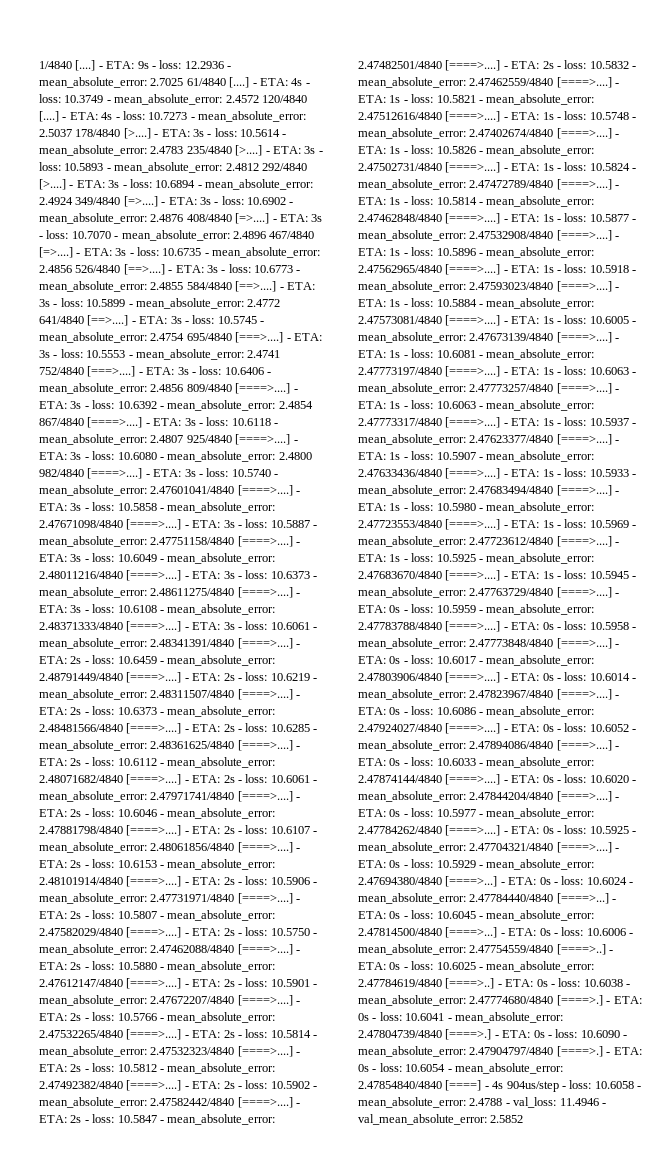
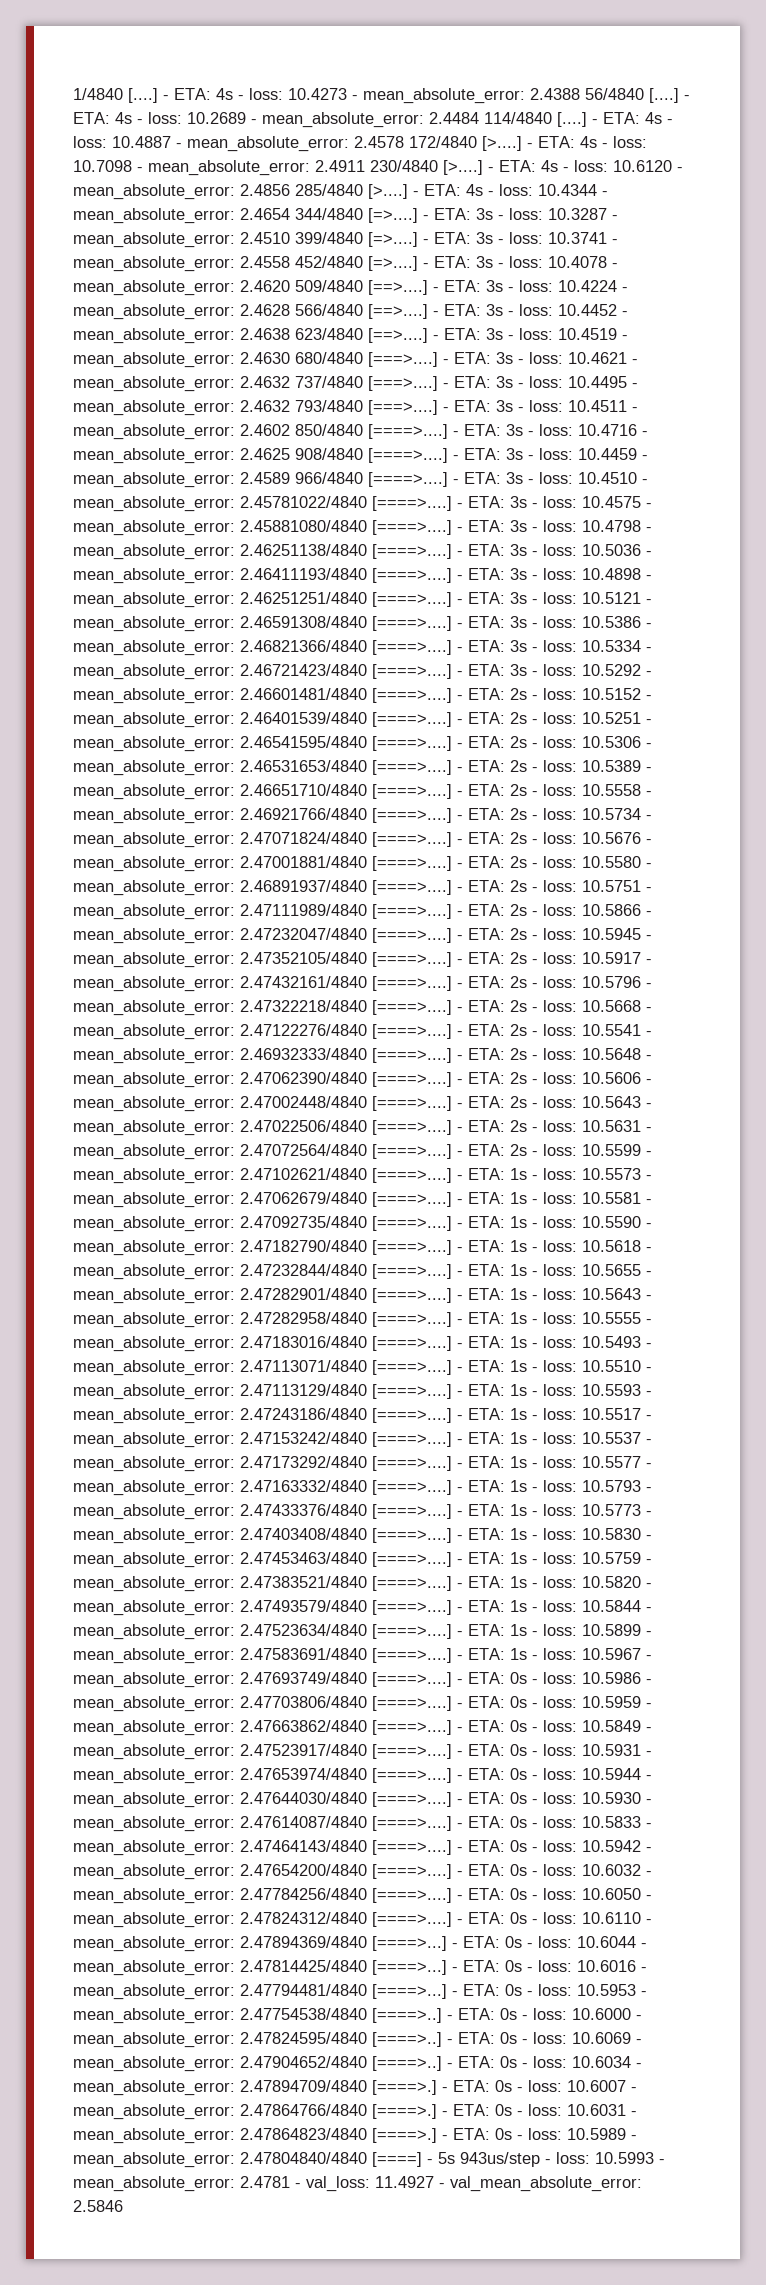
- - ETA: 9s - loss: 12.2936 - mean_absolute_error: 2.7025 61/4840 [....] - ETA: 4s - loss: 10.3749 - mean_absolute_error: 2.4572 120/4840 [....] - ETA: 4s - loss: 10.7273 - mean_absolute_error: 2.5037 178/4840 [>....] - ETA: 3s - loss: 10.5614 - mean_absolute_error: 2.4783 235/4840 [>....] - ETA: 3s - loss: 10.5893 - mean_absolute_error: 2.4812 292/4840 [>....] - ETA: 3s - loss: 10.6894 - mean_absolute_error: 2.4924 349/4840 [=>....] - ETA: 3s - loss: 10.6902 - mean_absolute_error: 2.4876 408/4840 [=>....] - ETA: 3s - loss: 10.7070 - mean_absolute_error: 2.4896 467/4840 [=>....] - ETA: 3s - loss: 10.6735 - mean_absolute_error: 2.4856 526/4840 [==>....] - ETA: 3s - loss: 10.6773 - mean_absolute_error: 2.4855 584/4840 [==>....] - ETA: 3s - loss: 10.5899 - mean_absolute_error: 2.4772 641/4840 [==>....] - ETA: 3s - loss: 10.5745 - mean_absolute_error: 2.4754 695/4840 [===>....] - ETA: 3s - loss: 10.5553 - mean_absolute_error: 2.4741 752/4840 [===>....] - ETA: 3s - loss: 10.6406 - mean_absolute_error: 2.4856 809/4840 [====>....] - ETA: 3s - loss: 10.6392 - mean_absolute_error: 2.4854 867/4840 [====>....] - ETA: 3s - loss: 10.6118 - mean_absolute_error: 2.4807 925/4840 [====>....] - ETA: 3s - loss: 10.6080 - mean_absolute_error: 2.4800 982/4840 [====>....] - ETA: 3s - loss: 10.5740 - mean_absolute_error: 2.47601041/4840 [====>....] - ETA: 3s - loss: 10.5858 - mean_absolute_error: 2.47671098/4840 [====>....] - ETA: 3s - loss: 10.5887 - mean_absolute_error: 2.47751158/4840 [====>....] - ETA: 3s - loss: 10.6049 - mean_absolute_error: 2.48011216/4840 [====>....] - ETA: 3s - loss: 10.6373 - mean_absolute_error: 2.48611275/4840 [====>....] - ETA: 3s - loss: 10.6108 - mean_absolute_error: 2.48371333/4840 [====>....] - ETA: 3s - loss: 10.6061 - mean_absolute_error: 2.48341391/4840 [====>....] - ETA: 2s - loss: 10.6459 - mean_absolute_error: 2.48791449/4840 [====>....] - ETA: 2s - loss: 10.6219 - mean_absolute_error: 2.48311507/4840 [====>....] - ETA: 2s - loss: 10.6373 - mean_absolute_error: 2.48481566/4840 [====>....] - ETA: 2s - loss: 10.6285 - mean_absolute_error: 2.48361625/4840 [====>....] - ETA: 2s - loss: 10.6112 - mean_absolute_error: 2.48071682/4840 [====>....] - ETA: 2s - loss: 10.6061 - mean_absolute_error: 2.47971741/4840 [====>....] - ETA: 2s - loss: 10.6046 - mean_absolute_error: 2.47881798/4840 [====>....] - ETA: 2s - loss: 10.6107 - mean_absolute_error: 2.48061856/4840 [====>....] - ETA: 2s - loss: 10.6153 - mean_absolute_error: 2.48101914/4840 [====>....] - ETA: 2s - loss: 10.5906 - mean_absolute_error: 2.47731971/4840 [====>....] - ETA: 2s - loss: 10.5807 - mean_absolute_error: 2.47582029/4840 [====>....] - ETA: 2s - loss: 10.5750 - mean_absolute_error: 2.47462088/4840 [====>....] - ETA: 2s - loss: 10.5880 - mean_absolute_error: 2.47612147/4840 [====>....] - ETA: 2s - loss: 10.5901 - mean_absolute_error: 2.47672207/4840 [====>....] - ETA: 2s - loss: 10.5766 - mean_absolute_error: 2.47532265/4840 [====>....] - ETA: 2s - loss: 10.5814 - mean_absolute_error: 2.47532323/4840 [====>....] - ETA: 2s - loss: 10.5812 - mean_absolute_error: 2.47492382/4840 [====>....] - ETA: 2s - loss: 10.5902 - mean_absolute_error: 2.47582442/4840 [====>....] - ETA: 2s - loss: 10.5847 - mean_absolute_error: 2.47482501/4840 [====>....] - ETA: 2s - loss: 10.5832 - mean_absolute_error: 2.47462559/4840 [====>....] - ETA: 1s - loss: 10.5821 - mean_absolute_error: 2.47512616/4840 [====>....] - ETA: 1s - loss: 10.5748 - mean_absolute_error: 2.47402674/4840 [====>....] - ETA: 1s - loss: 10.5826 - mean_absolute_error: 2.47502731/4840 [====>....] - ETA: 1s - loss: 10.5824 - mean_absolute_error: 2.47472789/4840 [====>....] - ETA: 1s - loss: 10.5814 - mean_absolute_error: 2.47462848/4840 [====>....] - ETA: 1s - loss: 10.5877 - mean_absolute_error: 2.47532908/4840 [====>....] - ETA: 1s - loss: 10.5896 - mean_absolute_error: 2.47562965/4840 [====>....] - ETA: 1s - loss: 10.5918 - mean_absolute_error: 2.47593023/4840 [====>....] - ETA: 1s - loss: 10.5884 - mean_absolute_error: 2.47573081/4840 [====>....] - ETA: 1s - loss: 10.6005 - mean_absolute_error: 2.47673139/4840 [====>....] - ETA: 1s - loss: 10.6081 - mean_absolute_error: 2.47773197/4840 [====>....] - ETA: 1s - loss: 10.6063 - mean_absolute_error: 2.47773257/4840 [====>....] - ETA: 1s - loss: 10.6063 - mean_absolute_error: 2.47773317/4840 [====>....] - ETA: 1s - loss: 10.5937 - mean_absolute_error: 2.47623377/4840 [====>....] - ETA: 1s - loss: 10.5907 - mean_absolute_error: 2.47633436/4840 [====>....] - ETA: 1s - loss: 10.5933 - mean_absolute_error: 2.47683494/4840 [====>....] - ETA: 1s - loss: 10.5980 - mean_absolute_error: 2.47723553/4840 [====>....] - ETA: 1s - loss: 10.5969 - mean_absolute_error: 2.47723612/4840 [====>....] - ETA: 1s - loss: 10.5925 - mean_absolute_error: 2.47683670/4840 [====>....] - ETA: 1s - loss: 10.5945 - mean_absolute_error: 2.47763729/4840 [====>....]
+ - ETA: 4s - loss: 10.4273 - mean_absolute_error: 2.4388 56/4840 [....] - ETA: 4s - loss: 10.2689 - mean_absolute_error: 2.4484 114/4840 [....] - ETA: 4s - loss: 10.4887 - mean_absolute_error: 2.4578 172/4840 [>....] - ETA: 4s - loss: 10.7098 - mean_absolute_error: 2.4911 230/4840 [>....] - ETA: 4s - loss: 10.6120 - mean_absolute_error: 2.4856 285/4840 [>....] - ETA: 4s - loss: 10.4344 - mean_absolute_error: 2.4654 344/4840 [=>....] - ETA: 3s - loss: 10.3287 - mean_absolute_error: 2.4510 399/4840 [=>....] - ETA: 3s - loss: 10.3741 - mean_absolute_error: 2.4558 452/4840 [=>....] - ETA: 3s - loss: 10.4078 - mean_absolute_error: 2.4620 509/4840 [==>....] - ETA: 3s - loss: 10.4224 - mean_absolute_error: 2.4628 566/4840 [==>....] - ETA: 3s - loss: 10.4452 - mean_absolute_error: 2.4638 623/4840 [==>....] - ETA: 3s - loss: 10.4519 - mean_absolute_error: 2.4630 680/4840 [===>....] - ETA: 3s - loss: 10.4621 - mean_absolute_error: 2.4632 737/4840 [===>....] - ETA: 3s - loss: 10.4495 - mean_absolute_error: 2.4632 793/4840 [===>....] - ETA: 3s - loss: 10.4511 - mean_absolute_error: 2.4602 850/4840 [====>....] - ETA: 3s - loss: 10.4716 - mean_absolute_error: 2.4625 908/4840 [====>....] - ETA: 3s - loss: 10.4459 - mean_absolute_error: 2.4589 966/4840 [====>....] - ETA: 3s - loss: 10.4510 - mean_absolute_error: 2.45781022/4840 [====>....] - ETA: 3s - loss: 10.4575 - mean_absolute_error: 2.45881080/4840 [====>....] - ETA: 3s - loss: 10.4798 - mean_absolute_error: 2.46251138/4840 [====>....] - ETA: 3s - loss: 10.5036 - mean_absolute_error: 2.46411193/4840 [====>....] - ETA: 3s - loss: 10.4898 - mean_absolute_error: 2.46251251/4840 [====>....] - ETA: 3s - loss: 10.5121 - mean_absolute_error: 2.46591308/4840 [====>....] - ETA: 3s - loss: 10.5386 - mean_absolute_error: 2.46821366/4840 [====>....] - ETA: 3s - loss: 10.5334 - mean_absolute_error: 2.46721423/4840 [====>....] - ETA: 3s - loss: 10.5292 - mean_absolute_error: 2.46601481/4840 [====>....] - ETA: 2s - loss: 10.5152 - mean_absolute_error: 2.46401539/4840 [====>....] - ETA: 2s - loss: 10.5251 - mean_absolute_error: 2.46541595/4840 [====>....] - ETA: 2s - loss: 10.5306 - mean_absolute_error: 2.46531653/4840 [====>....] - ETA: 2s - loss: 10.5389 - mean_absolute_error: 2.46651710/4840 [====>....] - ETA: 2s - loss: 10.5558 - mean_absolute_error: 2.46921766/4840 [====>....] - ETA: 2s - loss: 10.5734 - mean_absolute_error: 2.47071824/4840 [====>....] - ETA: 2s - loss: 10.5676 - mean_absolute_error: 2.47001881/4840 [====>....] - ETA: 2s - loss: 10.5580 - mean_absolute_error: 2.46891937/4840 [====>....] - ETA: 2s - loss: 10.5751 - mean_absolute_error: 2.47111989/4840 [====>....] - ETA: 2s - loss: 10.5866 - mean_absolute_error: 2.47232047/4840 [====>....] - ETA: 2s - loss: 10.5945 - mean_absolute_error: 2.47352105/4840 [====>....] - ETA: 2s - loss: 10.5917 - mean_absolute_error: 2.47432161/4840 [====>....] - ETA: 2s - loss: 10.5796 - mean_absolute_error: 2.47322218/4840 [====>....] - ETA: 2s - loss: 10.5668 - mean_absolute_error: 2.47122276/4840 [====>....] - ETA: 2s - loss: 10.5541 - mean_absolute_error: 2.46932333/4840 [====>....] - ETA: 2s - loss: 10.5648 - mean_absolute_error: 2.47062390/4840 [====>....] - ETA: 2s - loss: 10.5606 - mean_absolute_error: 2.47002448/4840 [====>....] - ETA: 2s - loss: 10.5643 - mean_absolute_error: 2.47022506/4840 [====>....] - ETA: 2s - loss: 10.5631 - mean_absolute_error: 2.47072564/4840 [====>....] - ETA: 2s - loss: 10.5599 - mean_absolute_error: 2.47102621/4840 [====>....] - ETA: 1s - loss: 10.5573 - mean_absolute_error: 2.47062679/4840 [====>....] - ETA: 1s - loss: 10.5581 - mean_absolute_error: 2.47092735/4840 [====>....] - ETA: 1s - loss: 10.5590 - mean_absolute_error: 2.47182790/4840 [====>....] - ETA: 1s - loss: 10.5618 - mean_absolute_error: 2.47232844/4840 [====>....] - ETA: 1s - loss: 10.5655 - mean_absolute_error: 2.47282901/4840 [====>....] - ETA: 1s - loss: 10.5643 - mean_absolute_error: 2.47282958/4840 [====>....] - ETA: 1s - loss: 10.5555 - mean_absolute_error: 2.47183016/4840 [====>....] - ETA: 1s - loss: 10.5493 - mean_absolute_error: 2.47113071/4840 [====>....] - ETA: 1s - loss: 10.5510 - mean_absolute_error: 2.47113129/4840 [====>....] - ETA: 1s - loss: 10.5593 - mean_absolute_error: 2.47243186/4840 [====>....] - ETA: 1s - loss: 10.5517 - mean_absolute_error: 2.47153242/4840 [====>....] - ETA: 1s - loss: 10.5537 - mean_absolute_error: 2.47173292/4840 [====>....] - ETA: 1s - loss: 10.5577 - mean_absolute_error: 2.47163332/4840 [====>....] - ETA: 1s - loss: 10.5793 - mean_absolute_error: 2.47433376/4840 [====>....] - ETA: 1s - loss: 10.5773 - mean_absolute_error: 2.47403408/4840 [====>....] - ETA: 1s - loss: 10.5830 - mean_absolute_error: 2.47453463/4840 [====>....] - ETA: 1s - loss: 10.5759 - mean_absolute_error: 2.47383521/4840 [====>....] - ETA: 1s - loss: 10.5820 - mean_absolute_error: 2.47493579/4840 [====>....] - ETA: 1s - loss: 10.5844 - mean_absolute_error: 2.47523634/4840 [====>....] - ETA: 1s - loss: 10.5899 - mean_absolute_error: 2.47583691/4840 [====>....] - ETA: 1s - loss: 10.5967 - mean_absolute_error: 2.47693749/4840 [====>....] - ETA: 0s - loss: 10.5986 - mean_absolute_error: 2.47703806/4840 [====>....]
- - ETA: 0s - loss: 10.5959 - mean_absolute_error: 2.47783788/4840 [====>....] - ETA: 0s - loss: 10.5958 - mean_absolute_error: 2.47773848/4840 [====>....] - ETA: 0s - loss: 10.6017 - mean_absolute_error: 2.47803906/4840 [====>....] - ETA: 0s - loss: 10.6014 - mean_absolute_error: 2.47823967/4840 [====>....] - ETA: 0s - loss: 10.6086 - mean_absolute_error: 2.47924027/4840 [====>....] - ETA: 0s - loss: 10.6052 - mean_absolute_error: 2.47894086/4840 [====>....] - ETA: 0s - loss: 10.6033 - mean_absolute_error: 2.47874144/4840 [====>....] - ETA: 0s - loss: 10.6020 - mean_absolute_error: 2.47844204/4840 [====>....] - ETA: 0s - loss: 10.5977 - mean_absolute_error: 2.47784262/4840 [====>....] - ETA: 0s - loss: 10.5925 - mean_absolute_error: 2.47704321/4840 [====>....] - ETA: 0s - loss: 10.5929 - mean_absolute_error: 2.47694380/4840 [====>...] - ETA: 0s - loss: 10.6024 - mean_absolute_error: 2.47784440/4840 [====>...] - ETA: 0s - loss: 10.6045 - mean_absolute_error: 2.47814500/4840 [====>...] - ETA: 0s - loss: 10.6006 - mean_absolute_error: 2.47754559/4840 [====>..] - ETA: 0s - loss: 10.6025 - mean_absolute_error: 2.47784619/4840 [====>..] - ETA: 0s - loss: 10.6038 - mean_absolute_error: 2.47774680/4840 [====>.] - ETA: 0s - loss: 10.6041 - mean_absolute_error: 2.47804739/4840 [====>.] - ETA: 0s - loss: 10.6090 - mean_absolute_error: 2.47904797/4840 [====>.] - ETA: 0s - loss: 10.6054 - mean_absolute_error: 2.47854840/4840 [====] - 4s 904us/step - loss: 10.6058 - mean_absolute_error: 2.4788 - val_loss: 11.4946 - val_mean_absolute_error: 2.5852
+ - ETA: 0s - loss: 10.5959 - mean_absolute_error: 2.47663862/4840 [====>....] - ETA: 0s - loss: 10.5849 - mean_absolute_error: 2.47523917/4840 [====>....] - ETA: 0s - loss: 10.5931 - mean_absolute_error: 2.47653974/4840 [====>....] - ETA: 0s - loss: 10.5944 - mean_absolute_error: 2.47644030/4840 [====>....] - ETA: 0s - loss: 10.5930 - mean_absolute_error: 2.47614087/4840 [====>....] - ETA: 0s - loss: 10.5833 - mean_absolute_error: 2.47464143/4840 [====>....] - ETA: 0s - loss: 10.5942 - mean_absolute_error: 2.47654200/4840 [====>....] - ETA: 0s - loss: 10.6032 - mean_absolute_error: 2.47784256/4840 [====>....] - ETA: 0s - loss: 10.6050 - mean_absolute_error: 2.47824312/4840 [====>....] - ETA: 0s - loss: 10.6110 - mean_absolute_error: 2.47894369/4840 [====>...] - ETA: 0s - loss: 10.6044 - mean_absolute_error: 2.47814425/4840 [====>...] - ETA: 0s - loss: 10.6016 - mean_absolute_error: 2.47794481/4840 [====>...] - ETA: 0s - loss: 10.5953 - mean_absolute_error: 2.47754538/4840 [====>..] - ETA: 0s - loss: 10.6000 - mean_absolute_error: 2.47824595/4840 [====>..] - ETA: 0s - loss: 10.6069 - mean_absolute_error: 2.47904652/4840 [====>..] - ETA: 0s - loss: 10.6034 - mean_absolute_error: 2.47894709/4840 [====>.] - ETA: 0s - loss: 10.6007 - mean_absolute_error: 2.47864766/4840 [====>.] - ETA: 0s - loss: 10.6031 - mean_absolute_error: 2.47864823/4840 [====>.] - ETA: 0s - loss: 10.5989 - mean_absolute_error: 2.47804840/4840 [====] - 5s 943us/step - loss: 10.5993 - mean_absolute_error: 2.4781 - val_loss: 11.4927 - val_mean_absolute_error: 2.5846

